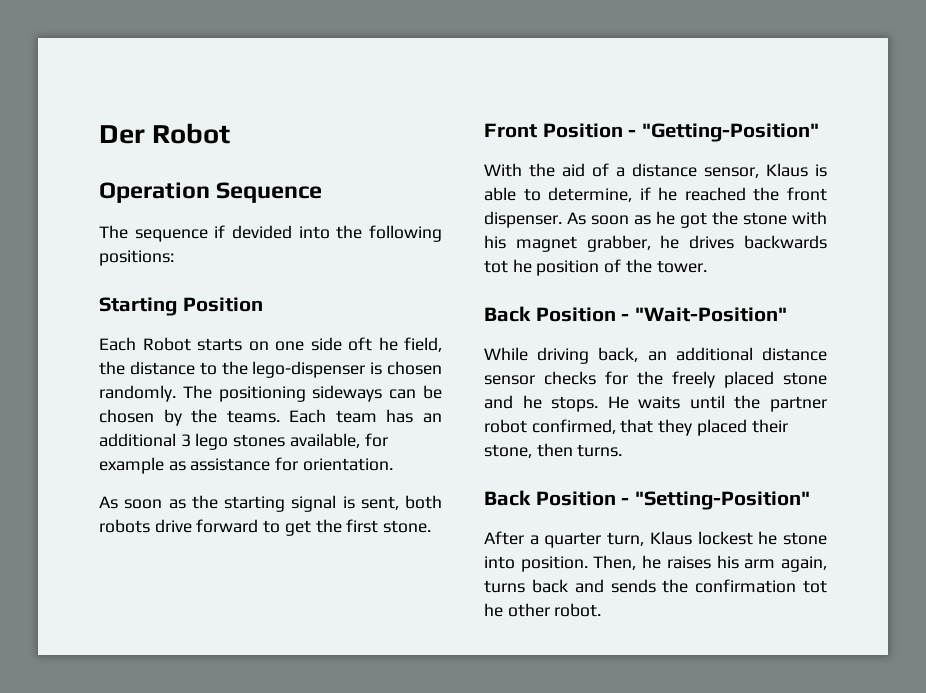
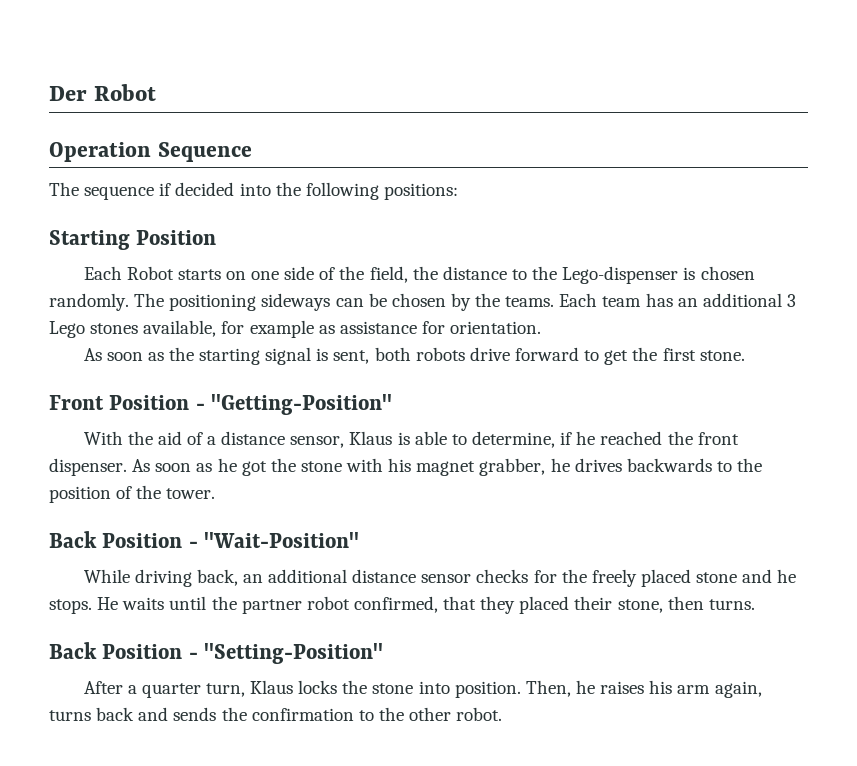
- The sequence if devided into the following positions:
+ The sequence if decided into the following positions:
- Each Robot starts on one side oft he field, the distance to the lego-dispenser is chosen randomly.
+ Each Robot starts on one side of the field, the distance to the Lego-dispenser is chosen randomly.
- Each team has an additional 3 lego stones available, for example as assistance for orientation.
+ Each team has an additional 3 Lego stones available, for example as assistance for orientation.
- As soon as he got the stone with his magnet grabber, he drives backwards tot he position of the tower.
+ As soon as he got the stone with his magnet grabber, he drives backwards to the position of the tower.
- After a quarter turn, Klaus lockest he stone into position.
+ After a quarter turn, Klaus locks the stone into position.
- Then, he raises his arm again, turns back and sends the confirmation tot he other robot.
+ Then, he raises his arm again, turns back and sends the confirmation to the other robot.

